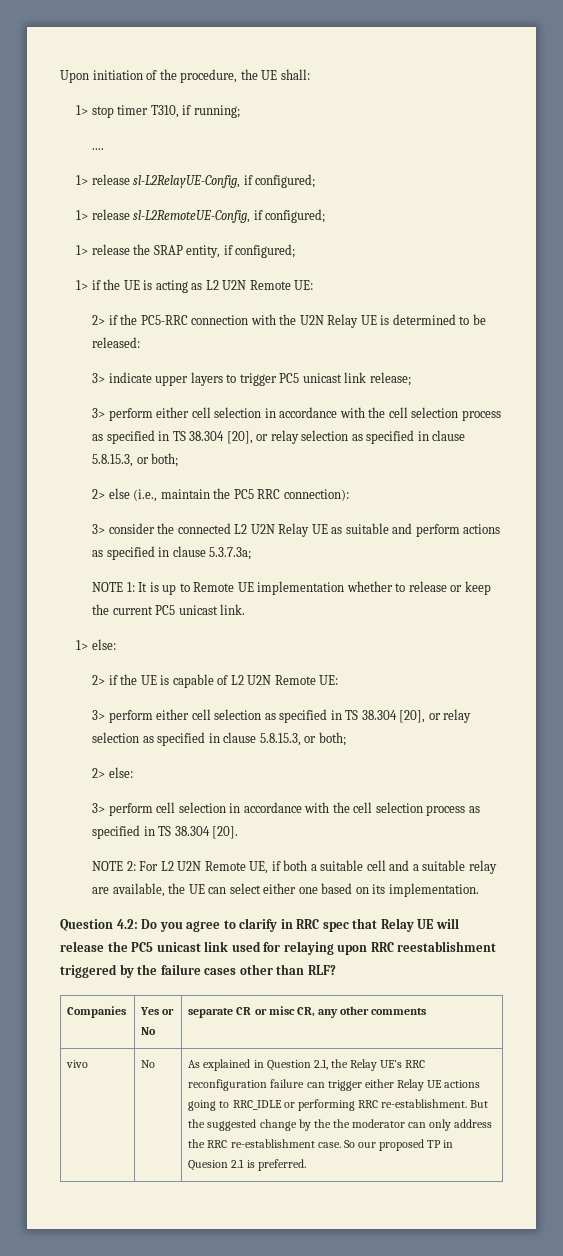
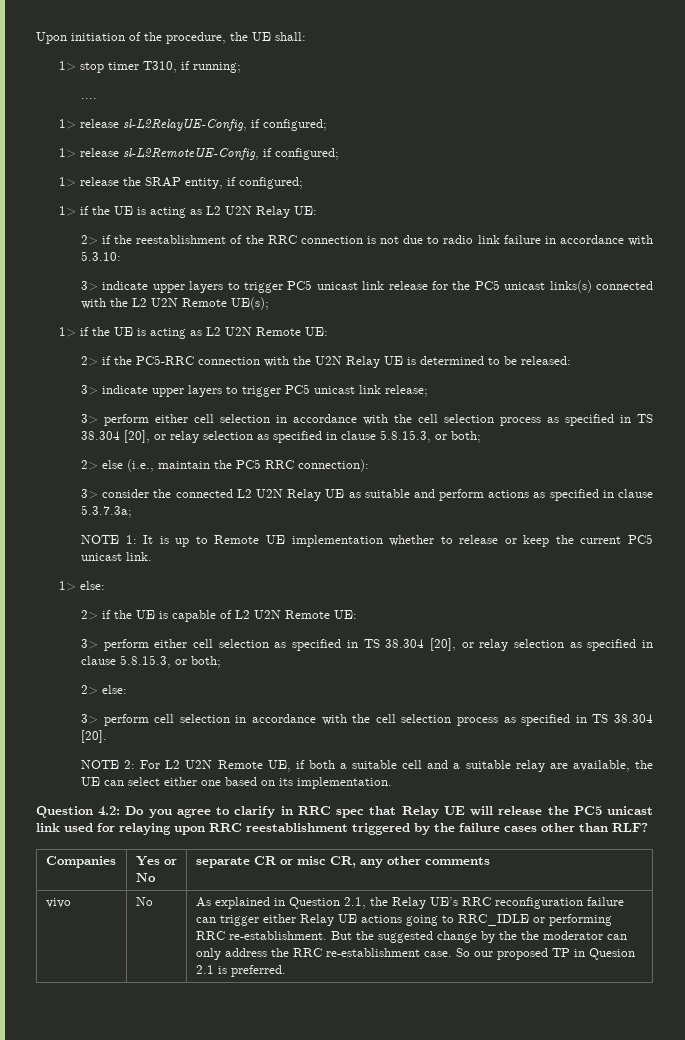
+ 1> if the UE is acting as L2 U2N Relay UE:
+ 2> if the reestablishment of the RRC connection is not due to radio link failure in accordance with 5.3.10:
+ 3> indicate upper layers to trigger PC5 unicast link release for the PC5 unicast links(s) connected with the L2 U2N Remote UE(s);

